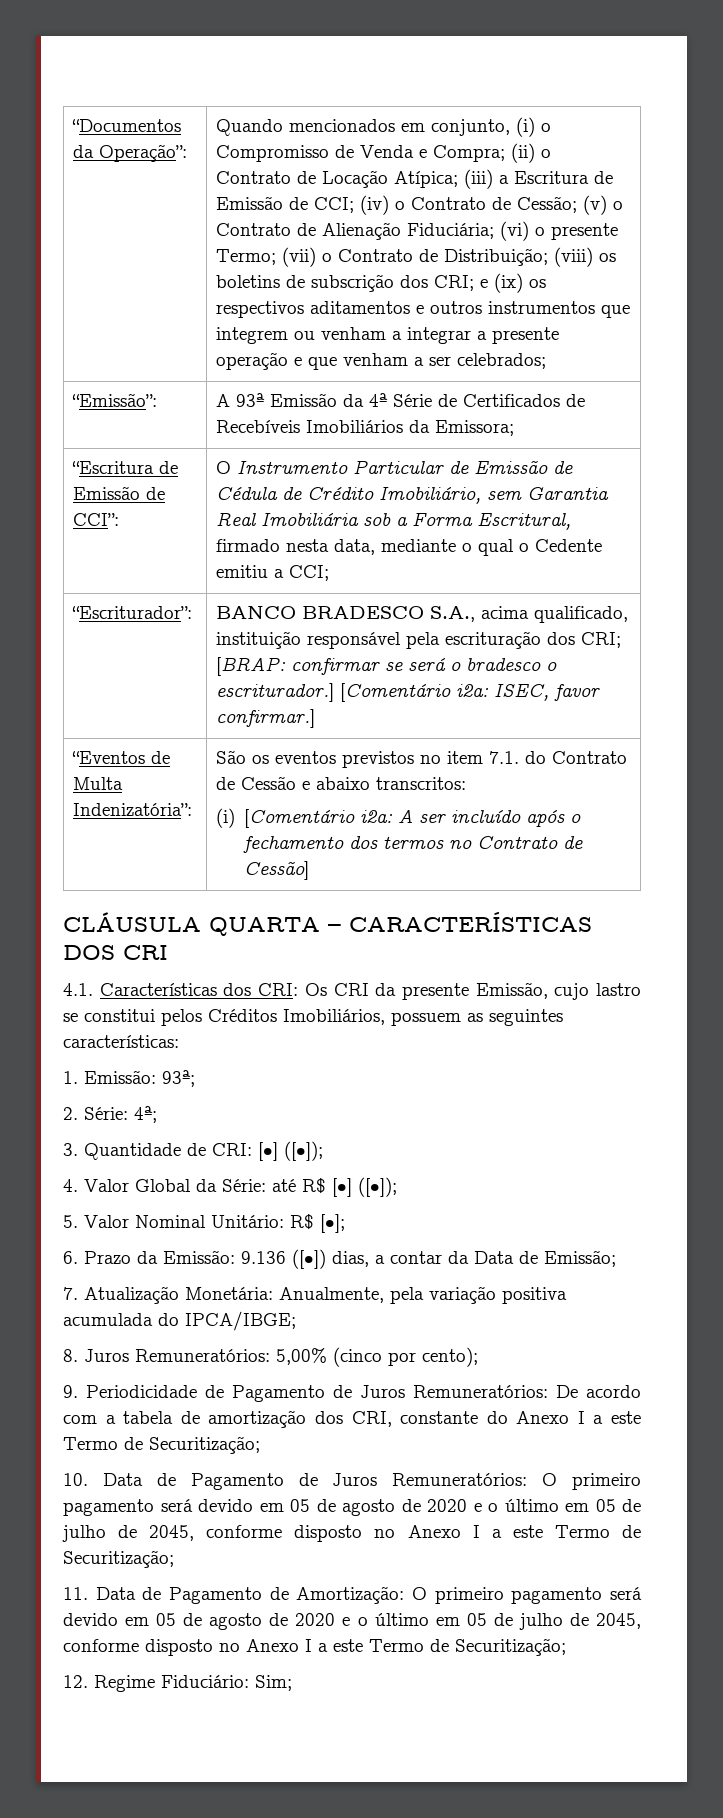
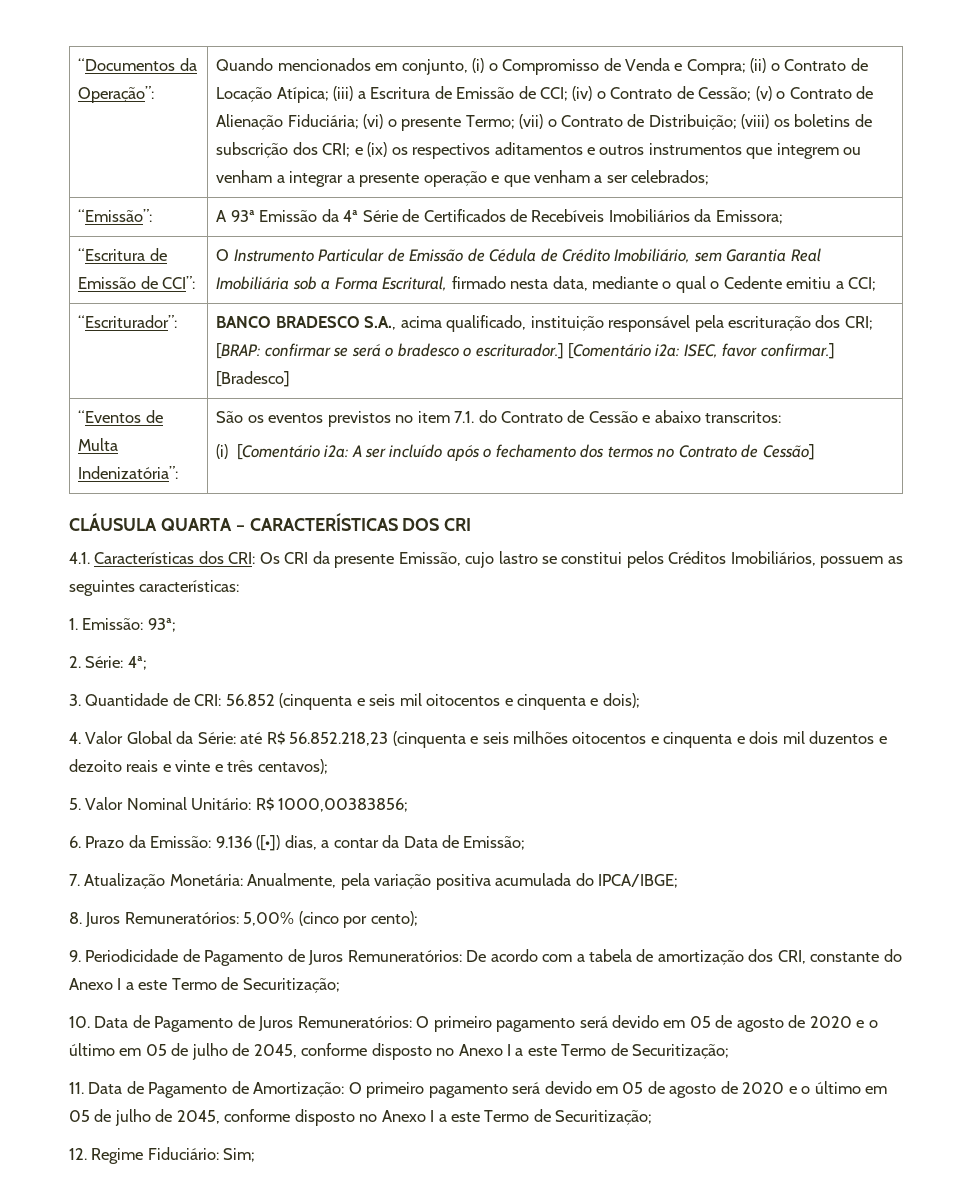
- “Escriturador”: | BANCO BRADESCO S.A., acima qualificado, instituição responsável pela escrituração dos CRI; [BRAP: confirmar se será o bradesco o escriturador.] [Comentário i2a: ISEC, favor confirmar.]
+ “Escriturador”: | BANCO BRADESCO S.A., acima qualificado, instituição responsável pela escrituração dos CRI; [BRAP: confirmar se será o bradesco o escriturador.] [Comentário i2a: ISEC, favor confirmar.] [Bradesco]
- 3. Quantidade de CRI: [•] ([•]);
+ 3. Quantidade de CRI: 56.852 (cinquenta e seis mil oitocentos e cinquenta e dois);
- 4. Valor Global da Série: até R$ [•] ([•]);
+ 4. Valor Global da Série: até R$ 56.852.218,23 (cinquenta e seis milhões oitocentos e cinquenta e dois mil duzentos e dezoito reais e vinte e três centavos);
- 5. Valor Nominal Unitário: R$ [•];
+ 5. Valor Nominal Unitário: R$ 1000,00383856;

